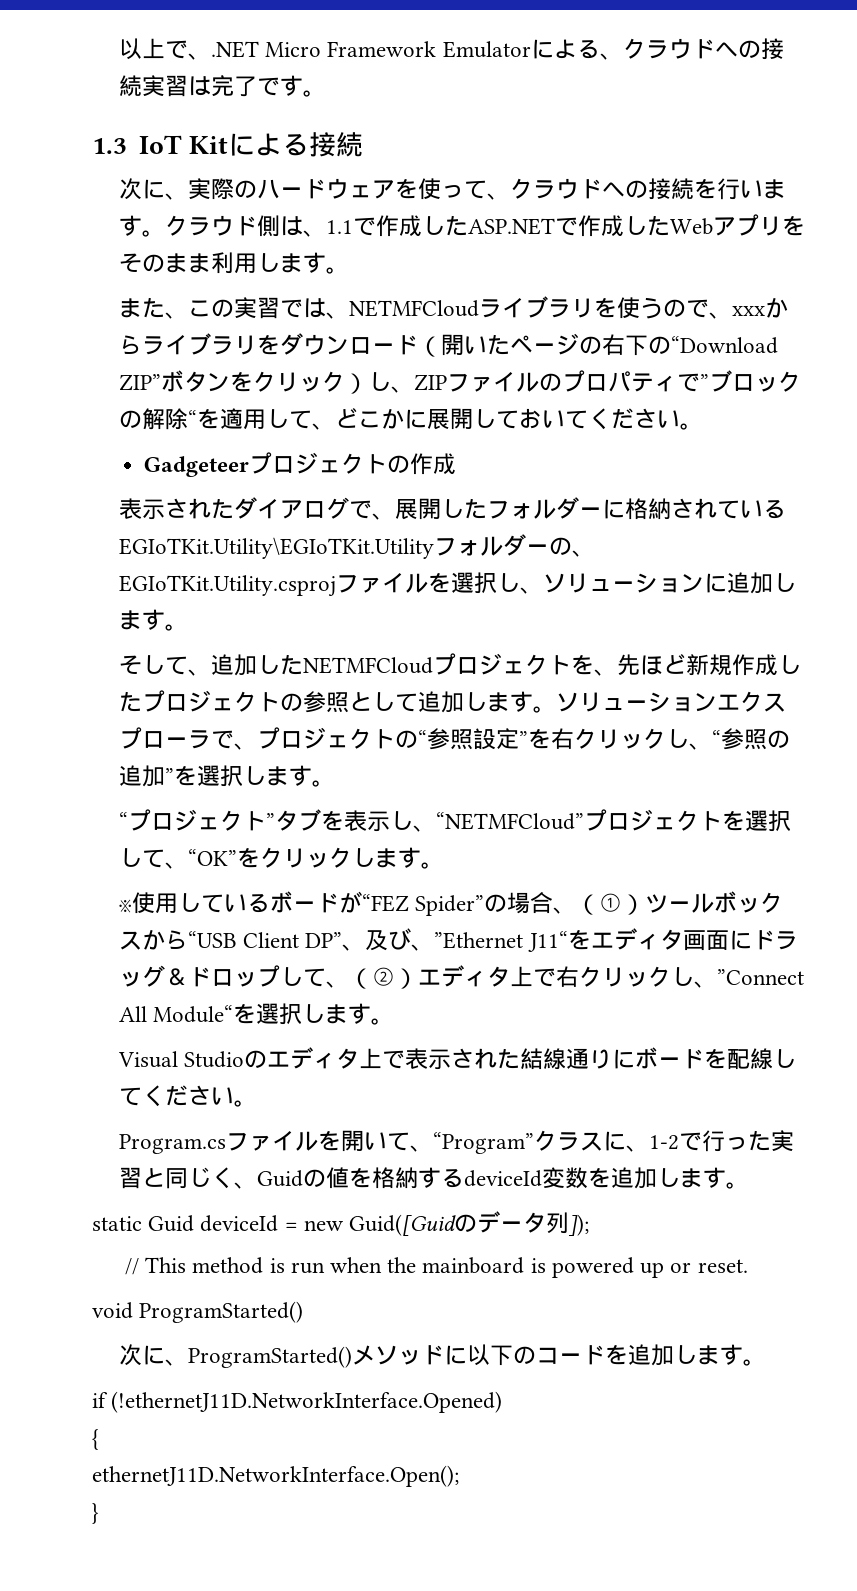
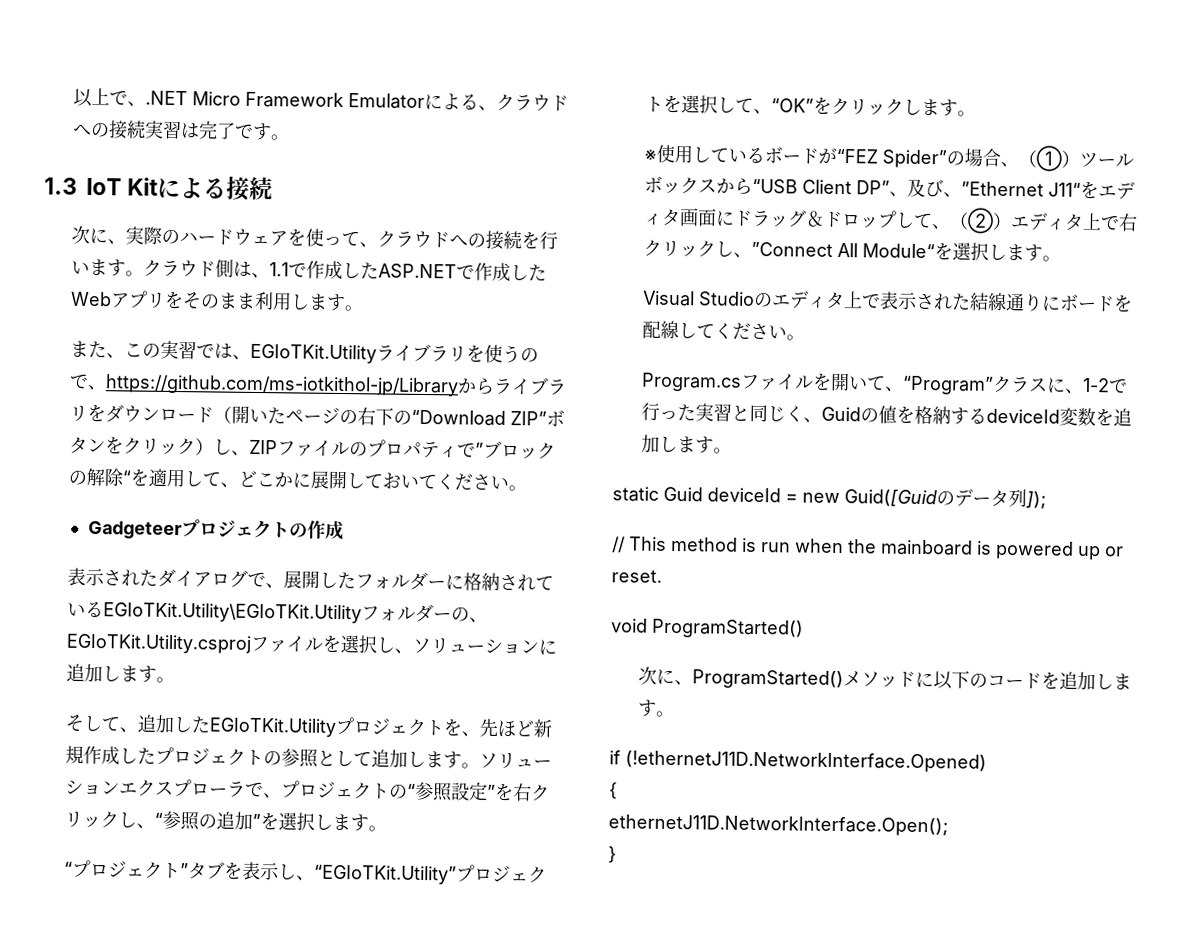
- また、この実習では、NETMFCloudライブラリを使うので、xxxからライブラリをダウンロード（開いたページの右下の“Download ZIP”ボタンをクリック）し、ZIPファイルのプロパティで”ブロックの解除“を適用して、どこかに展開しておいてください。
+ また、この実習では、EGIoTKit.Utilityライブラリを使うので、https://github.com/ms-iotkithol-jp/Libraryからライブラリをダウンロード（開いたページの右下の“Download ZIP”ボタンをクリック）し、ZIPファイルのプロパティで”ブロックの解除“を適用して、どこかに展開しておいてください。
- そして、追加したNETMFCloudプロジェクトを、先ほど新規作成したプロジェクトの参照として追加します。
+ そして、追加したEGIoTKit.Utilityプロジェクトを、先ほど新規作成したプロジェクトの参照として追加します。
- “プロジェクト”タブを表示し、“NETMFCloud”プロジェクトを選択して、“OK”をクリックします。
+ “プロジェクト”タブを表示し、“EGIoTKit.Utility”プロジェクトを選択して、“OK”をクリックします。

